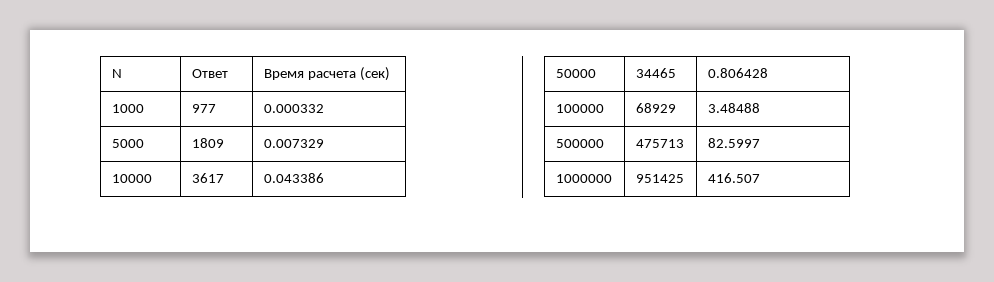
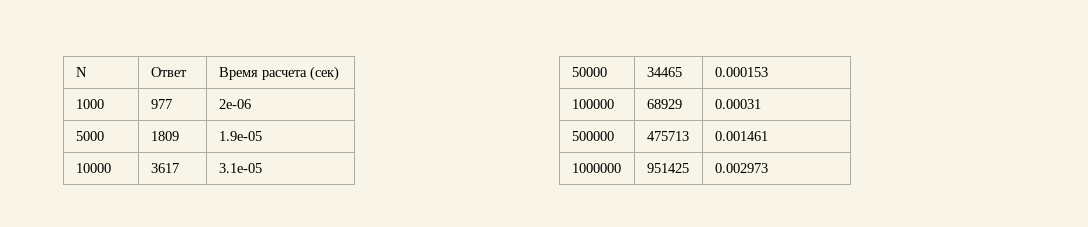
- 1000 | 977 | 0.000332
+ 1000 | 977 | 2e-06
- 5000 | 1809 | 0.007329
+ 5000 | 1809 | 1.9e-05
- 10000 | 3617 | 0.043386
+ 10000 | 3617 | 3.1e-05
- 50000 | 34465 | 0.806428
+ 50000 | 34465 | 0.000153
- 100000 | 68929 | 3.48488
+ 100000 | 68929 | 0.00031
- 500000 | 475713 | 82.5997
+ 500000 | 475713 | 0.001461
- 1000000 | 951425 | 416.507
+ 1000000 | 951425 | 0.002973

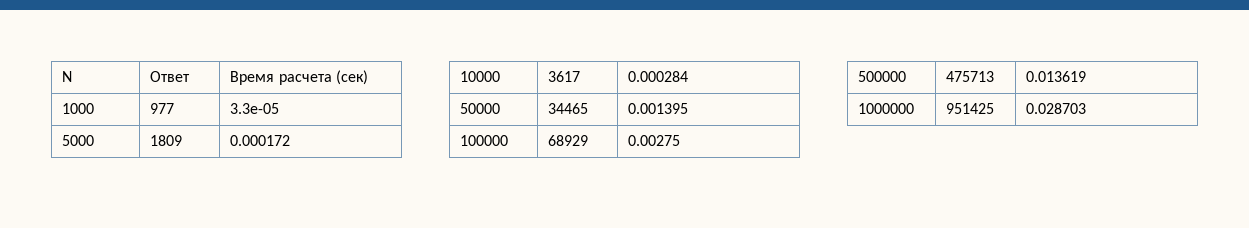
- 1000 | 977 | 2e-06
+ 1000 | 977 | 3.3e-05
- 5000 | 1809 | 1.9e-05
+ 5000 | 1809 | 0.000172
- 10000 | 3617 | 3.1e-05
+ 10000 | 3617 | 0.000284
- 50000 | 34465 | 0.000153
+ 50000 | 34465 | 0.001395
- 100000 | 68929 | 0.00031
+ 100000 | 68929 | 0.00275
- 500000 | 475713 | 0.001461
+ 500000 | 475713 | 0.013619
- 1000000 | 951425 | 0.002973
+ 1000000 | 951425 | 0.028703

